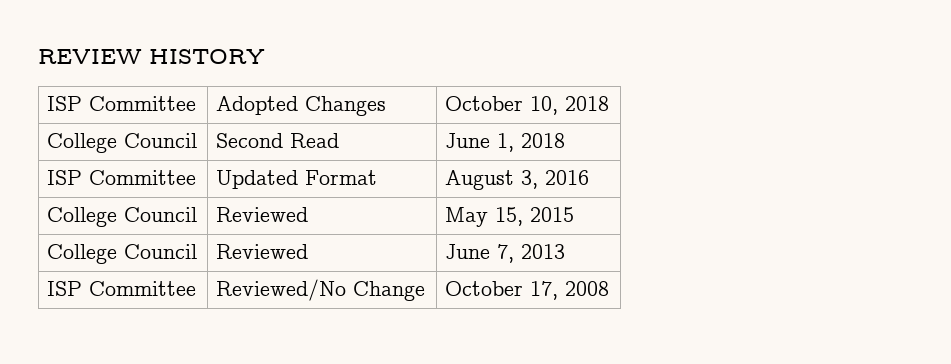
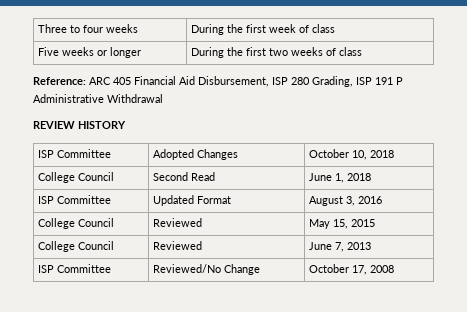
+ Three to four weeks | During the first week of class
+ Five weeks or longer | During the first two weeks of class
+ Reference: ARC 405 Financial Aid Disbursement, ISP 280 Grading, ISP 191 P Administrative Withdrawal

